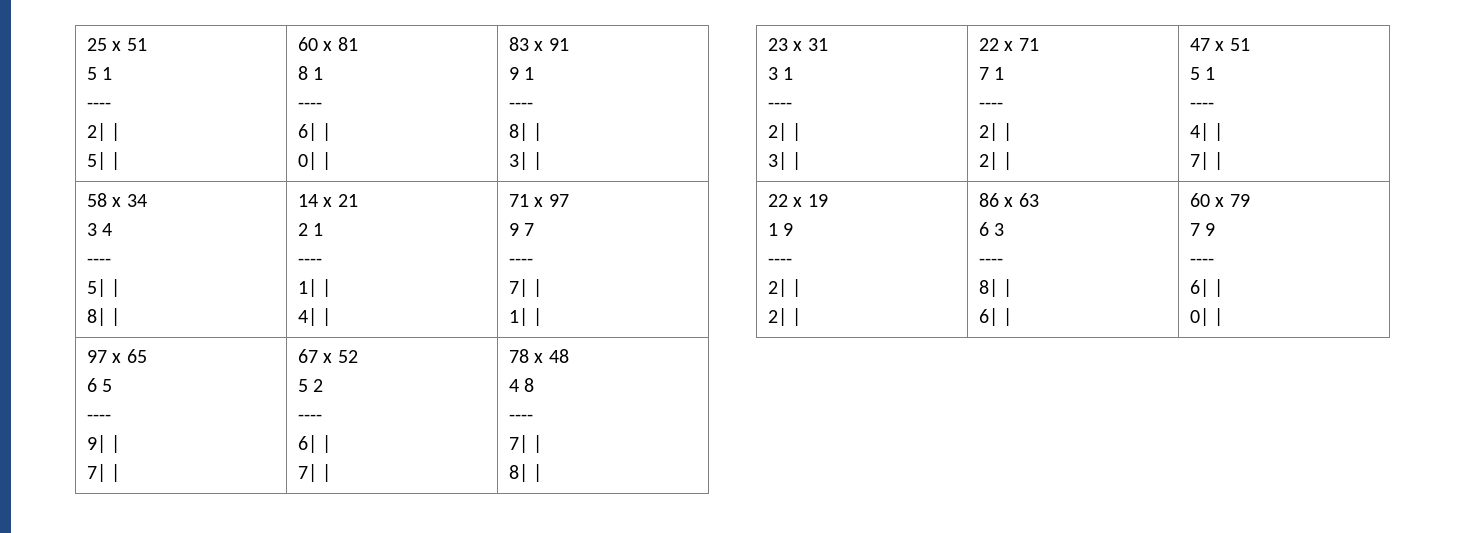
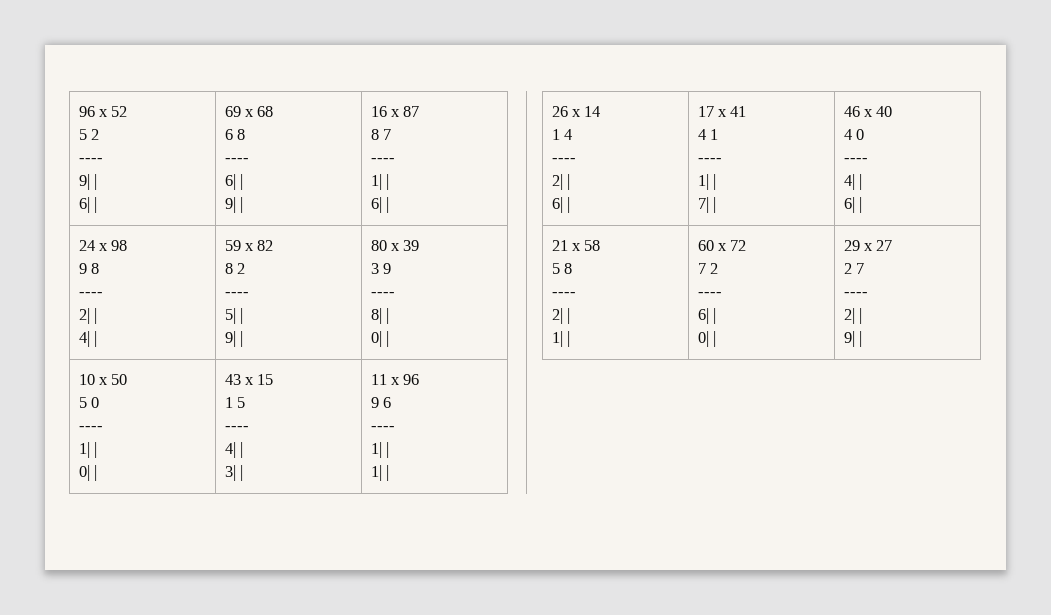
- 25 x 51
- 5 1
+ 96 x 52
+ 5 2
+ ----
+ 9| |
+ 6| | | 69 x 68
+ 6 8
+ ----
+ 6| |
+ 9| | | 16 x 87
+ 8 7
+ ----
+ 1| |
+ 6| |
+ 24 x 98
+ 9 8
  ----
  2| |
- 5| | | 60 x 81
- 8 1
+ 4| | | 59 x 82
+ 8 2
+ ----
+ 5| |
+ 9| | | 80 x 39
+ 3 9
+ ----
+ 8| |
+ 0| |
+ 10 x 50
+ 5 0
+ ----
+ 1| |
+ 0| | | 43 x 15
+ 1 5
+ ----
+ 4| |
+ 3| | | 11 x 96
+ 9 6
+ ----
+ 1| |
+ 1| |
+ 26 x 14
+ 1 4
+ ----
+ 2| |
+ 6| | | 17 x 41
+ 4 1
+ ----
+ 1| |
+ 7| | | 46 x 40
+ 4 0
+ ----
+ 4| |
+ 6| |
+ 21 x 58
+ 5 8
+ ----
+ 2| |
+ 1| | | 60 x 72
+ 7 2
  ----
  6| |
- 0| | | 83 x 91
- 9 1
- ----
- 8| |
- 3| |
- 58 x 34
- 3 4
- ----
- 5| |
- 8| | | 14 x 21
- 2 1
- ----
- 1| |
- 4| | | 71 x 97
- 9 7
- ----
- 7| |
- 1| |
- 97 x 65
- 6 5
- ----
- 9| |
- 7| | | 67 x 52
- 5 2
- ----
- 6| |
- 7| | | 78 x 48
- 4 8
- ----
- 7| |
- 8| |
- 23 x 31
- 3 1
+ 0| | | 29 x 27
+ 2 7
  ----
  2| |
- 3| | | 22 x 71
- 7 1
- ----
- 2| |
- 2| | | 47 x 51
- 5 1
- ----
- 4| |
- 7| |
- 22 x 19
- 1 9
- ----
- 2| |
- 2| | | 86 x 63
- 6 3
- ----
- 8| |
- 6| | | 60 x 79
- 7 9
- ----
- 6| |
- 0| |
+ 9| |

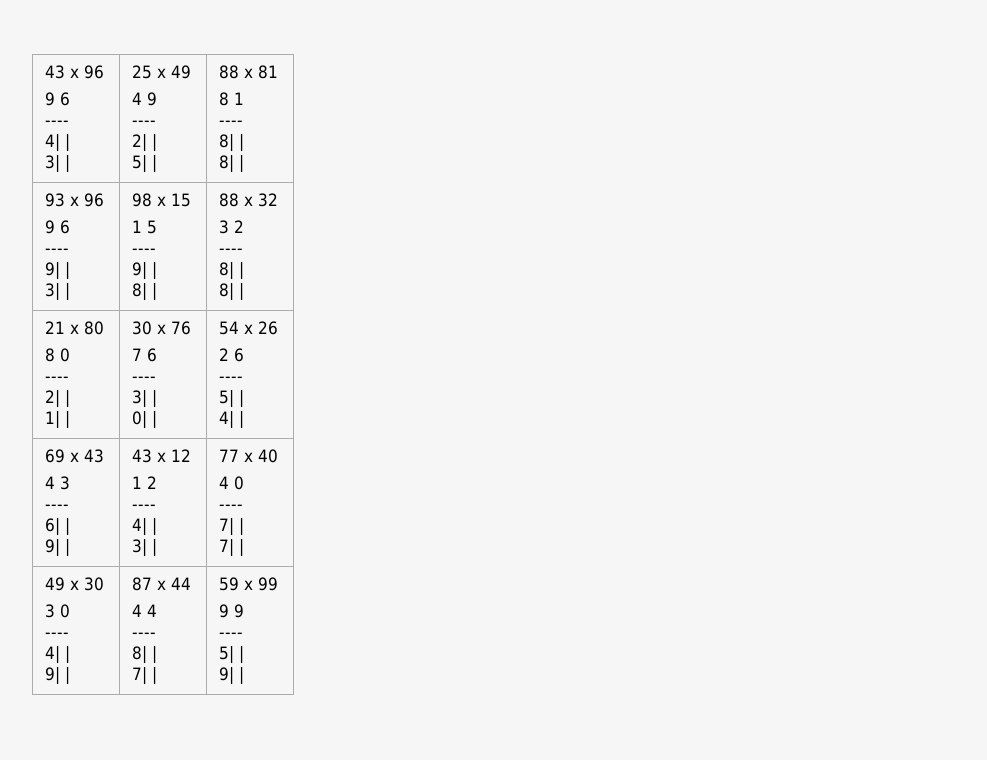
- 96 x 52
- 5 2
+ 43 x 96
+ 9 6
+ ----
+ 4| |
+ 3| | | 25 x 49
+ 4 9
+ ----
+ 2| |
+ 5| | | 88 x 81
+ 8 1
+ ----
+ 8| |
+ 8| |
+ 93 x 96
+ 9 6
  ----
  9| |
- 6| | | 69 x 68
- 6 8
+ 3| | | 98 x 15
+ 1 5
+ ----
+ 9| |
+ 8| | | 88 x 32
+ 3 2
+ ----
+ 8| |
+ 8| |
+ 21 x 80
+ 8 0
+ ----
+ 2| |
+ 1| | | 30 x 76
+ 7 6
+ ----
+ 3| |
+ 0| | | 54 x 26
+ 2 6
+ ----
+ 5| |
+ 4| |
+ 69 x 43
+ 4 3
  ----
  6| |
- 9| | | 16 x 87
- 8 7
+ 9| | | 43 x 12
+ 1 2
  ----
- 1| |
- 6| |
- 24 x 98
- 9 8
+ 4| |
+ 3| | | 77 x 40
+ 4 0
  ----
- 2| |
- 4| | | 59 x 82
- 8 2
+ 7| |
+ 7| |
+ 49 x 30
+ 3 0
+ ----
+ 4| |
+ 9| | | 87 x 44
+ 4 4
+ ----
+ 8| |
+ 7| | | 59 x 99
+ 9 9
  ----
  5| |
- 9| | | 80 x 39
- 3 9
- ----
- 8| |
- 0| |
- 10 x 50
- 5 0
- ----
- 1| |
- 0| | | 43 x 15
- 1 5
- ----
- 4| |
- 3| | | 11 x 96
- 9 6
- ----
- 1| |
- 1| |
- 26 x 14
- 1 4
- ----
- 2| |
- 6| | | 17 x 41
- 4 1
- ----
- 1| |
- 7| | | 46 x 40
- 4 0
- ----
- 4| |
- 6| |
- 21 x 58
- 5 8
- ----
- 2| |
- 1| | | 60 x 72
- 7 2
- ----
- 6| |
- 0| | | 29 x 27
- 2 7
- ----
- 2| |

